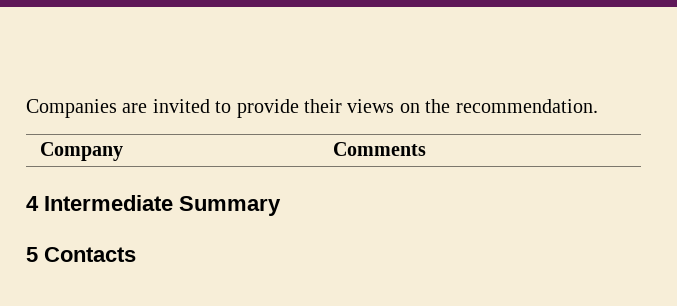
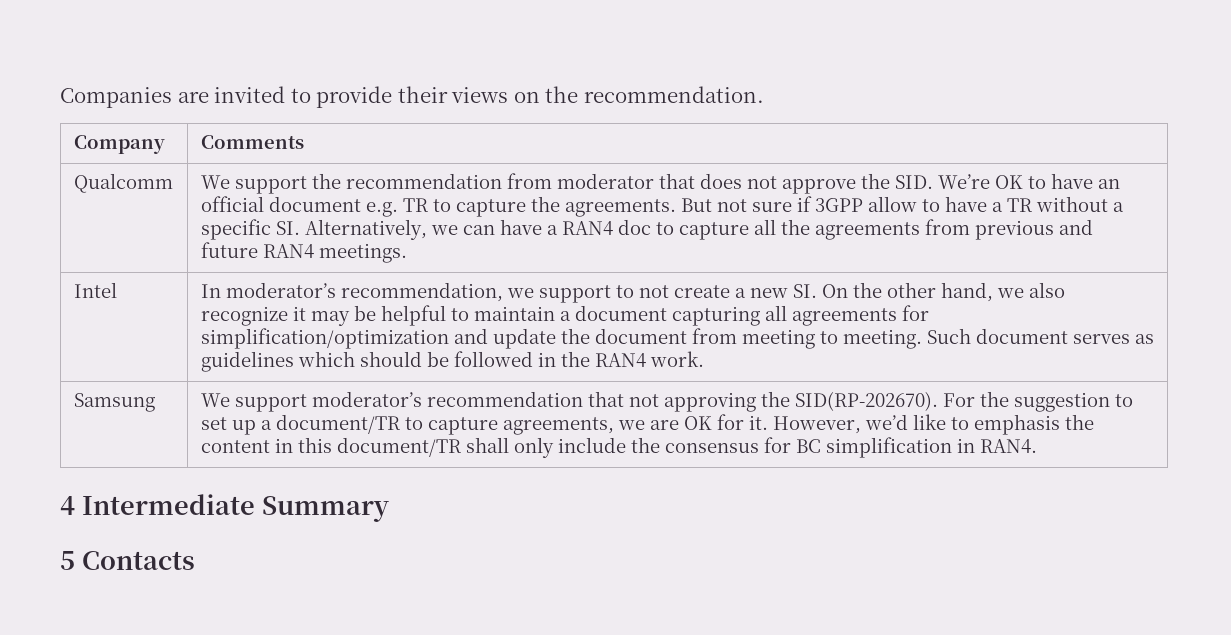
+ Qualcomm | We support the recommendation from moderator that does not approve the SID. We’re OK to have an official document e.g. TR to capture the agreements. But not sure if 3GPP allow to have a TR without a specific SI. Alternatively, we can have a RAN4 doc to capture all the agreements from previous and future RAN4 meetings.
+ Intel | In moderator’s recommendation, we support to not create a new SI. On the other hand, we also recognize it may be helpful to maintain a document capturing all agreements for simplification/optimization and update the document from meeting to meeting. Such document serves as guidelines which should be followed in the RAN4 work.
+ Samsung | We support moderator’s recommendation that not approving the SID(RP-202670). For the suggestion to set up a document/TR to capture agreements, we are OK for it. However, we’d like to emphasis the content in this document/TR shall only include the consensus for BC simplification in RAN4.

